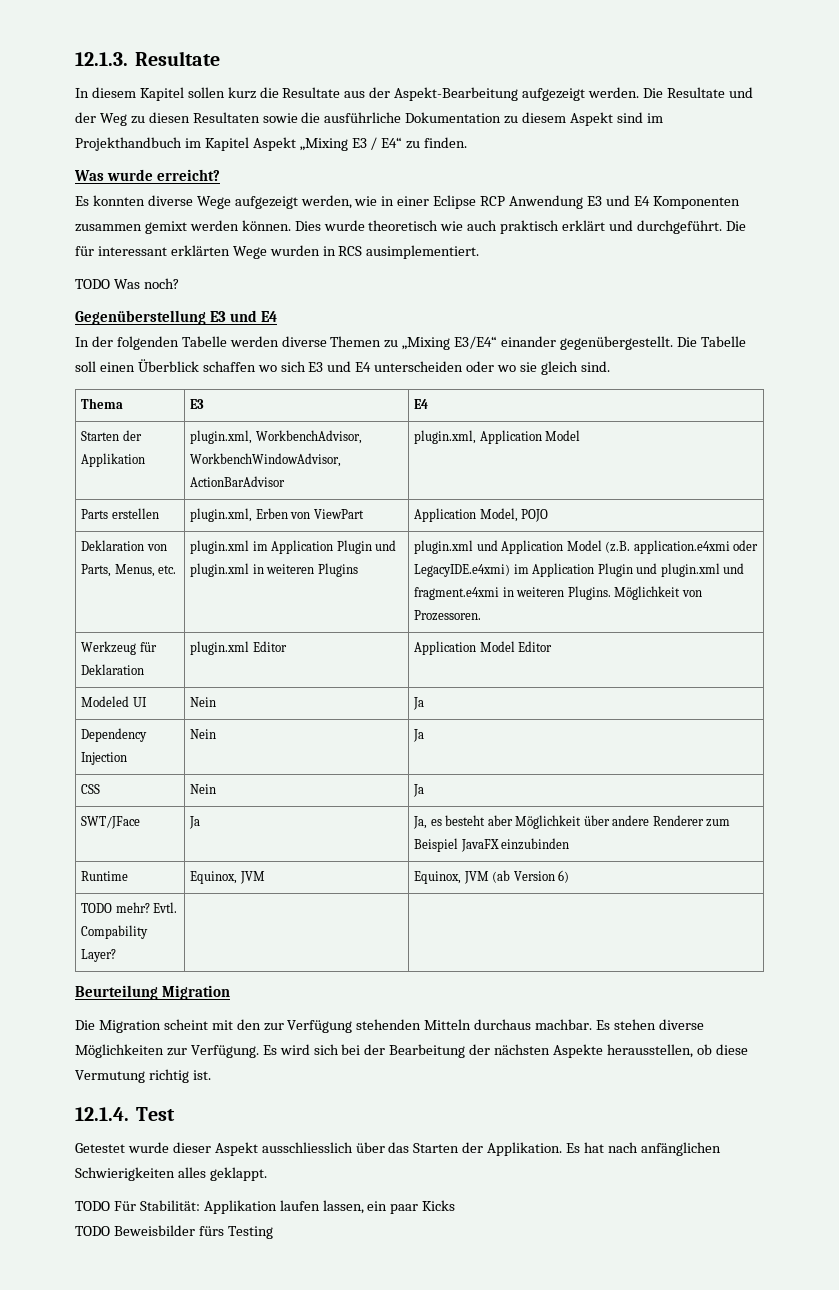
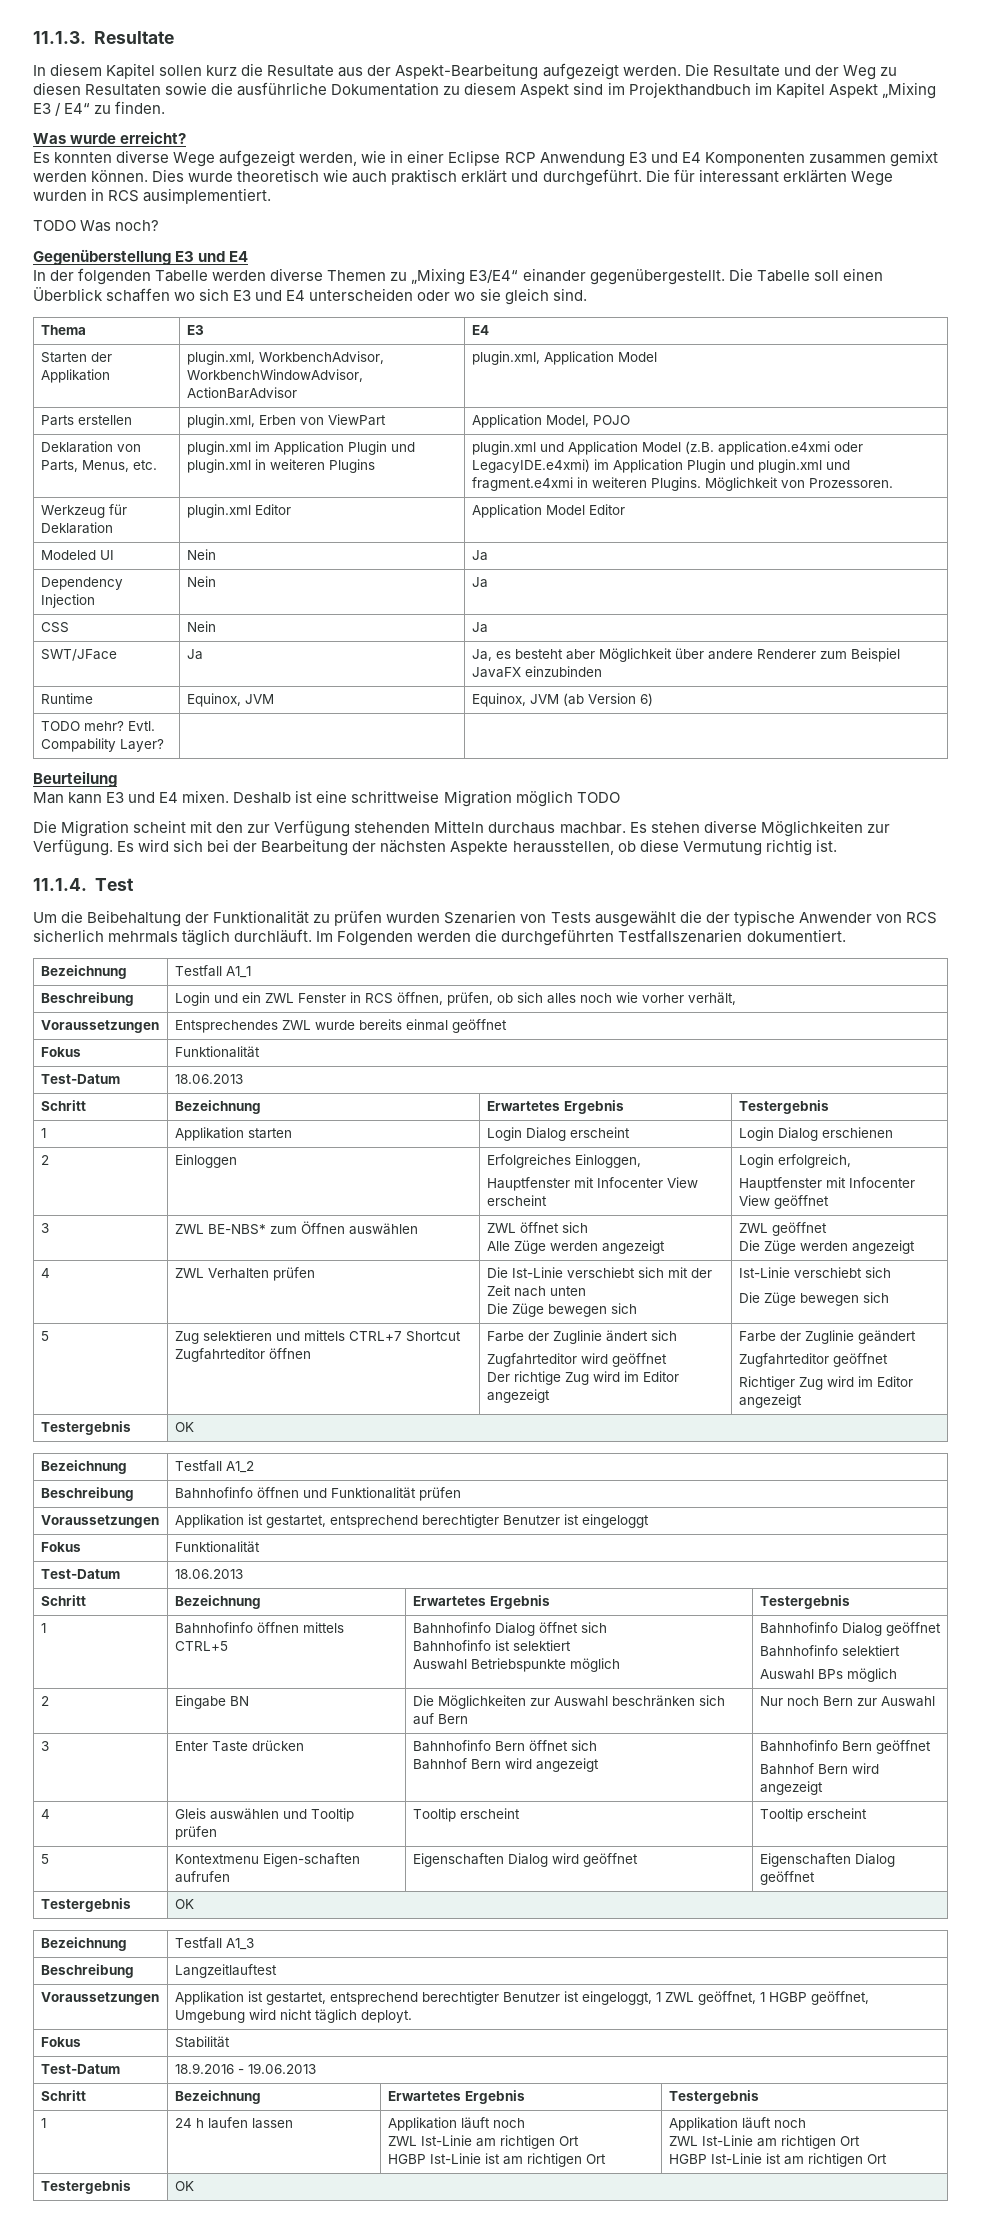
- 12.1.3. Resultate
+ 11.1.3. Resultate
- Beurteilung Migration
+ Beurteilung
+ Man kann E3 und E4 mixen. Deshalb ist eine schrittweise Migration möglich TODO
- 12.1.4. Test
+ 11.1.4. Test
- Getestet wurde dieser Aspekt ausschliesslich über das Starten der Applikation. Es hat nach anfänglichen Schwierigkeiten alles geklappt.
- TODO Für Stabilität: Applikation laufen lassen, ein paar Kicks
- TODO Beweisbilder fürs Testing
+ Um die Beibehaltung der Funktionalität zu prüfen wurden Szenarien von Tests ausgewählt die der typische Anwender von RCS sicherlich mehrmals täglich durchläuft. Im Folgenden werden die durchgeführten Testfallszenarien dokumentiert.
+ Bezeichnung | Testfall A1_1
+ Beschreibung | Login und ein ZWL Fenster in RCS öffnen, prüfen, ob sich alles noch wie vorher verhält,
+ Voraussetzungen | Entsprechendes ZWL wurde bereits einmal geöffnet
+ Fokus | Funktionalität
+ Test-Datum | 18.06.2013
+ Schritt | Bezeichnung | Erwartetes Ergebnis | Testergebnis
+ 1 | Applikation starten | Login Dialog erscheint | Login Dialog erschienen
+ 2 | Einloggen | Erfolgreiches Einloggen,
+ Hauptfenster mit Infocenter View erscheint | Login erfolgreich,
+ Hauptfenster mit Infocenter View geöffnet
+ 3 | ZWL BE-NBS* zum Öffnen auswählen | ZWL öffnet sich
+ Alle Züge werden angezeigt | ZWL geöffnet
+ Die Züge werden angezeigt
+ 4 | ZWL Verhalten prüfen | Die Ist-Linie verschiebt sich mit der Zeit nach unten
+ Die Züge bewegen sich | Ist-Linie verschiebt sich
+ Die Züge bewegen sich
+ 5 | Zug selektieren und mittels CTRL+7 Shortcut Zugfahrteditor öffnen | Farbe der Zuglinie ändert sich
+ Zugfahrteditor wird geöffnet
+ Der richtige Zug wird im Editor angezeigt | Farbe der Zuglinie geändert
+ Zugfahrteditor geöffnet
+ Richtiger Zug wird im Editor angezeigt
+ Testergebnis | OK
+ Bezeichnung | Testfall A1_2
+ Beschreibung | Bahnhofinfo öffnen und Funktionalität prüfen
+ Voraussetzungen | Applikation ist gestartet, entsprechend berechtigter Benutzer ist eingeloggt
+ Fokus | Funktionalität
+ Test-Datum | 18.06.2013
+ Schritt | Bezeichnung | Erwartetes Ergebnis | Testergebnis
+ 1 | Bahnhofinfo öffnen mittels CTRL+5 | Bahnhofinfo Dialog öffnet sich
+ Bahnhofinfo ist selektiert
+ Auswahl Betriebspunkte möglich | Bahnhofinfo Dialog geöffnet
+ Bahnhofinfo selektiert
+ Auswahl BPs möglich
+ 2 | Eingabe BN | Die Möglichkeiten zur Auswahl beschränken sich auf Bern | Nur noch Bern zur Auswahl
+ 3 | Enter Taste drücken | Bahnhofinfo Bern öffnet sich
+ Bahnhof Bern wird angezeigt | Bahnhofinfo Bern geöffnet
+ Bahnhof Bern wird angezeigt
+ 4 | Gleis auswählen und Tooltip prüfen | Tooltip erscheint | Tooltip erscheint
+ 5 | Kontextmenu Eigen-schaften aufrufen | Eigenschaften Dialog wird geöffnet | Eigenschaften Dialog geöffnet
+ Testergebnis | OK
+ Bezeichnung | Testfall A1_3
+ Beschreibung | Langzeitlauftest
+ Voraussetzungen | Applikation ist gestartet, entsprechend berechtigter Benutzer ist eingeloggt, 1 ZWL geöffnet, 1 HGBP geöffnet, Umgebung wird nicht täglich deployt.
+ Fokus | Stabilität
+ Test-Datum | 18.9.2016 - 19.06.2013
+ Schritt | Bezeichnung | Erwartetes Ergebnis | Testergebnis
+ 1 | 24 h laufen lassen | Applikation läuft noch
+ ZWL Ist-Linie am richtigen Ort
+ HGBP Ist-Linie ist am richtigen Ort | Applikation läuft noch
+ ZWL Ist-Linie am richtigen Ort
+ HGBP Ist-Linie ist am richtigen Ort
+ Testergebnis | OK

